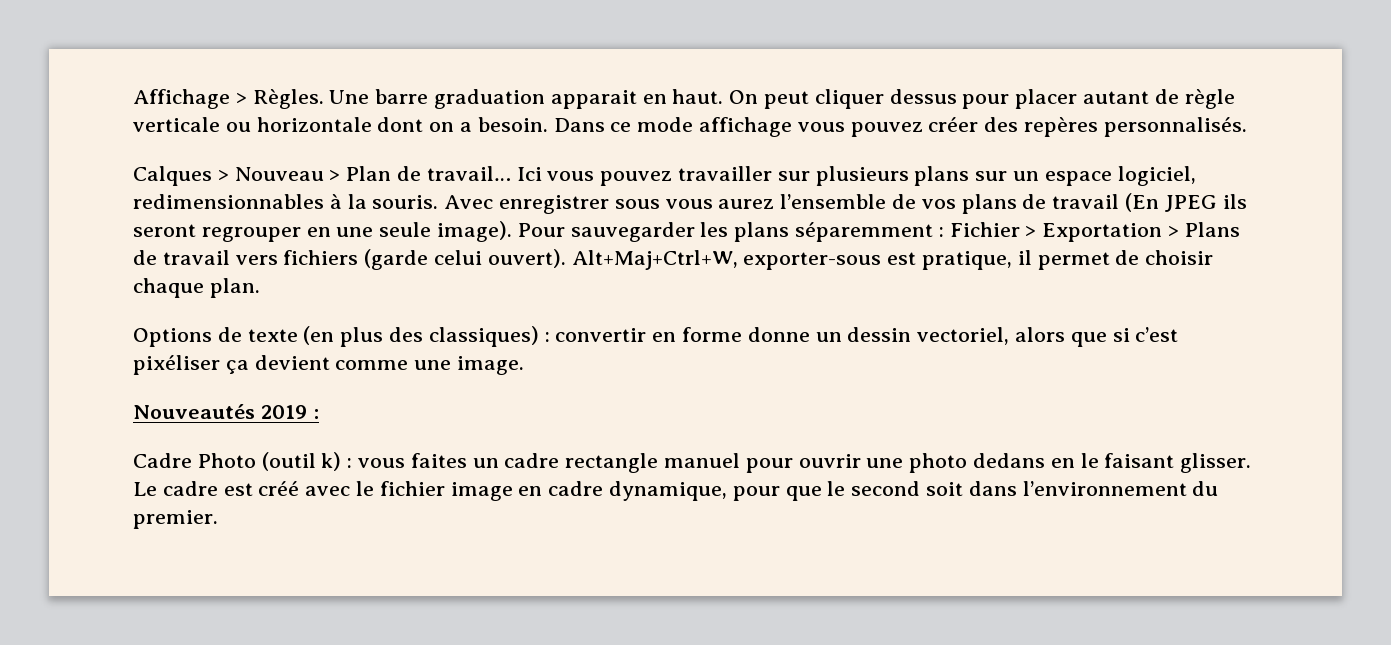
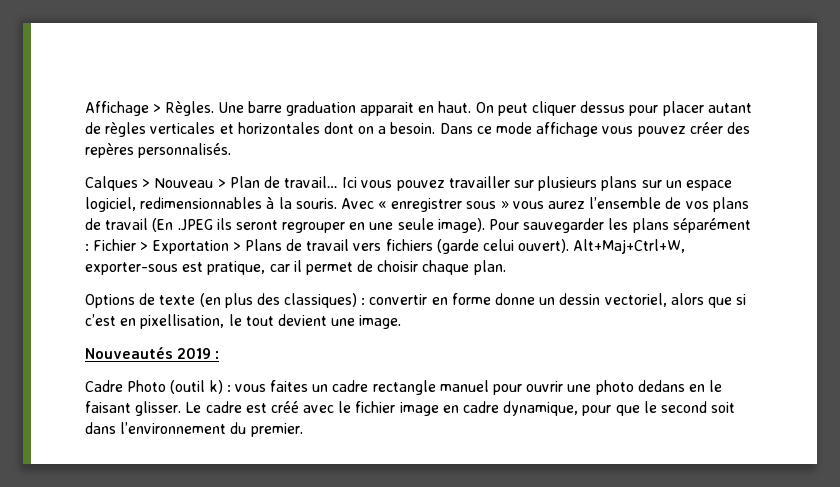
- On peut cliquer dessus pour placer autant de règle verticale ou horizontale dont on a besoin.
+ On peut cliquer dessus pour placer autant de règles verticales et horizontales dont on a besoin.
- Avec enregistrer sous vous aurez l’ensemble de vos plans de travail (En JPEG ils seront regrouper en une seule image).
+ Avec « enregistrer sous » vous aurez l’ensemble de vos plans de travail (En .JPEG ils seront regrouper en une seule image).
- Pour sauvegarder les plans séparemment : Fichier > Exportation > Plans de travail vers fichiers (garde celui ouvert).
+ Pour sauvegarder les plans séparément : Fichier > Exportation > Plans de travail vers fichiers (garde celui ouvert).
- Alt+Maj+Ctrl+W, exporter-sous est pratique, il permet de choisir chaque plan.
+ Alt+Maj+Ctrl+W, exporter-sous est pratique, car il permet de choisir chaque plan.
- Options de texte (en plus des classiques) : convertir en forme donne un dessin vectoriel, alors que si c’est pixéliser ça devient comme une image.
+ Options de texte (en plus des classiques) : convertir en forme donne un dessin vectoriel, alors que si c’est en pixellisation, le tout devient une image.

